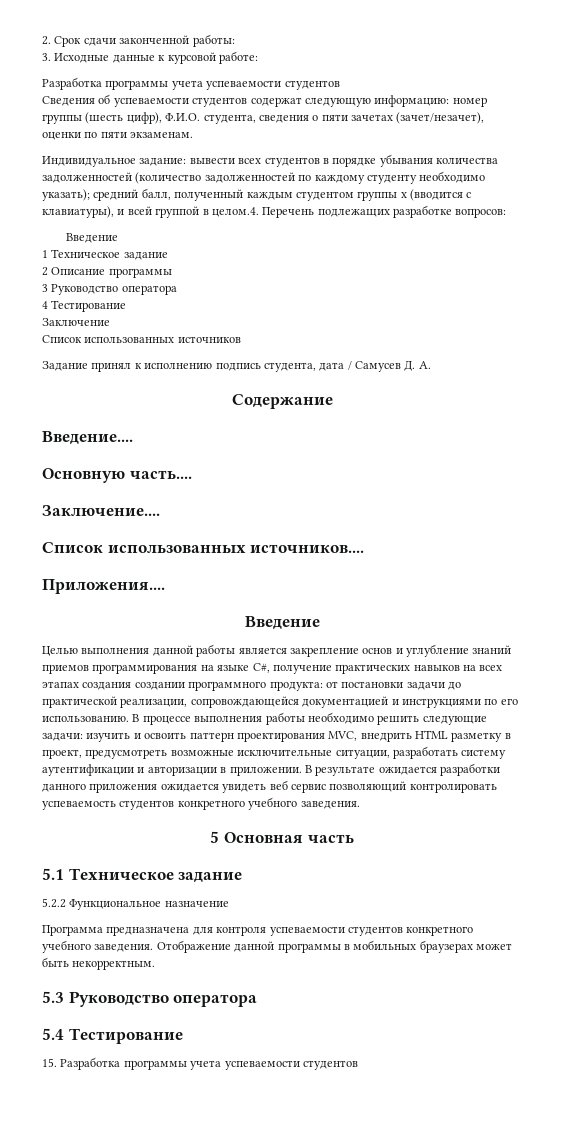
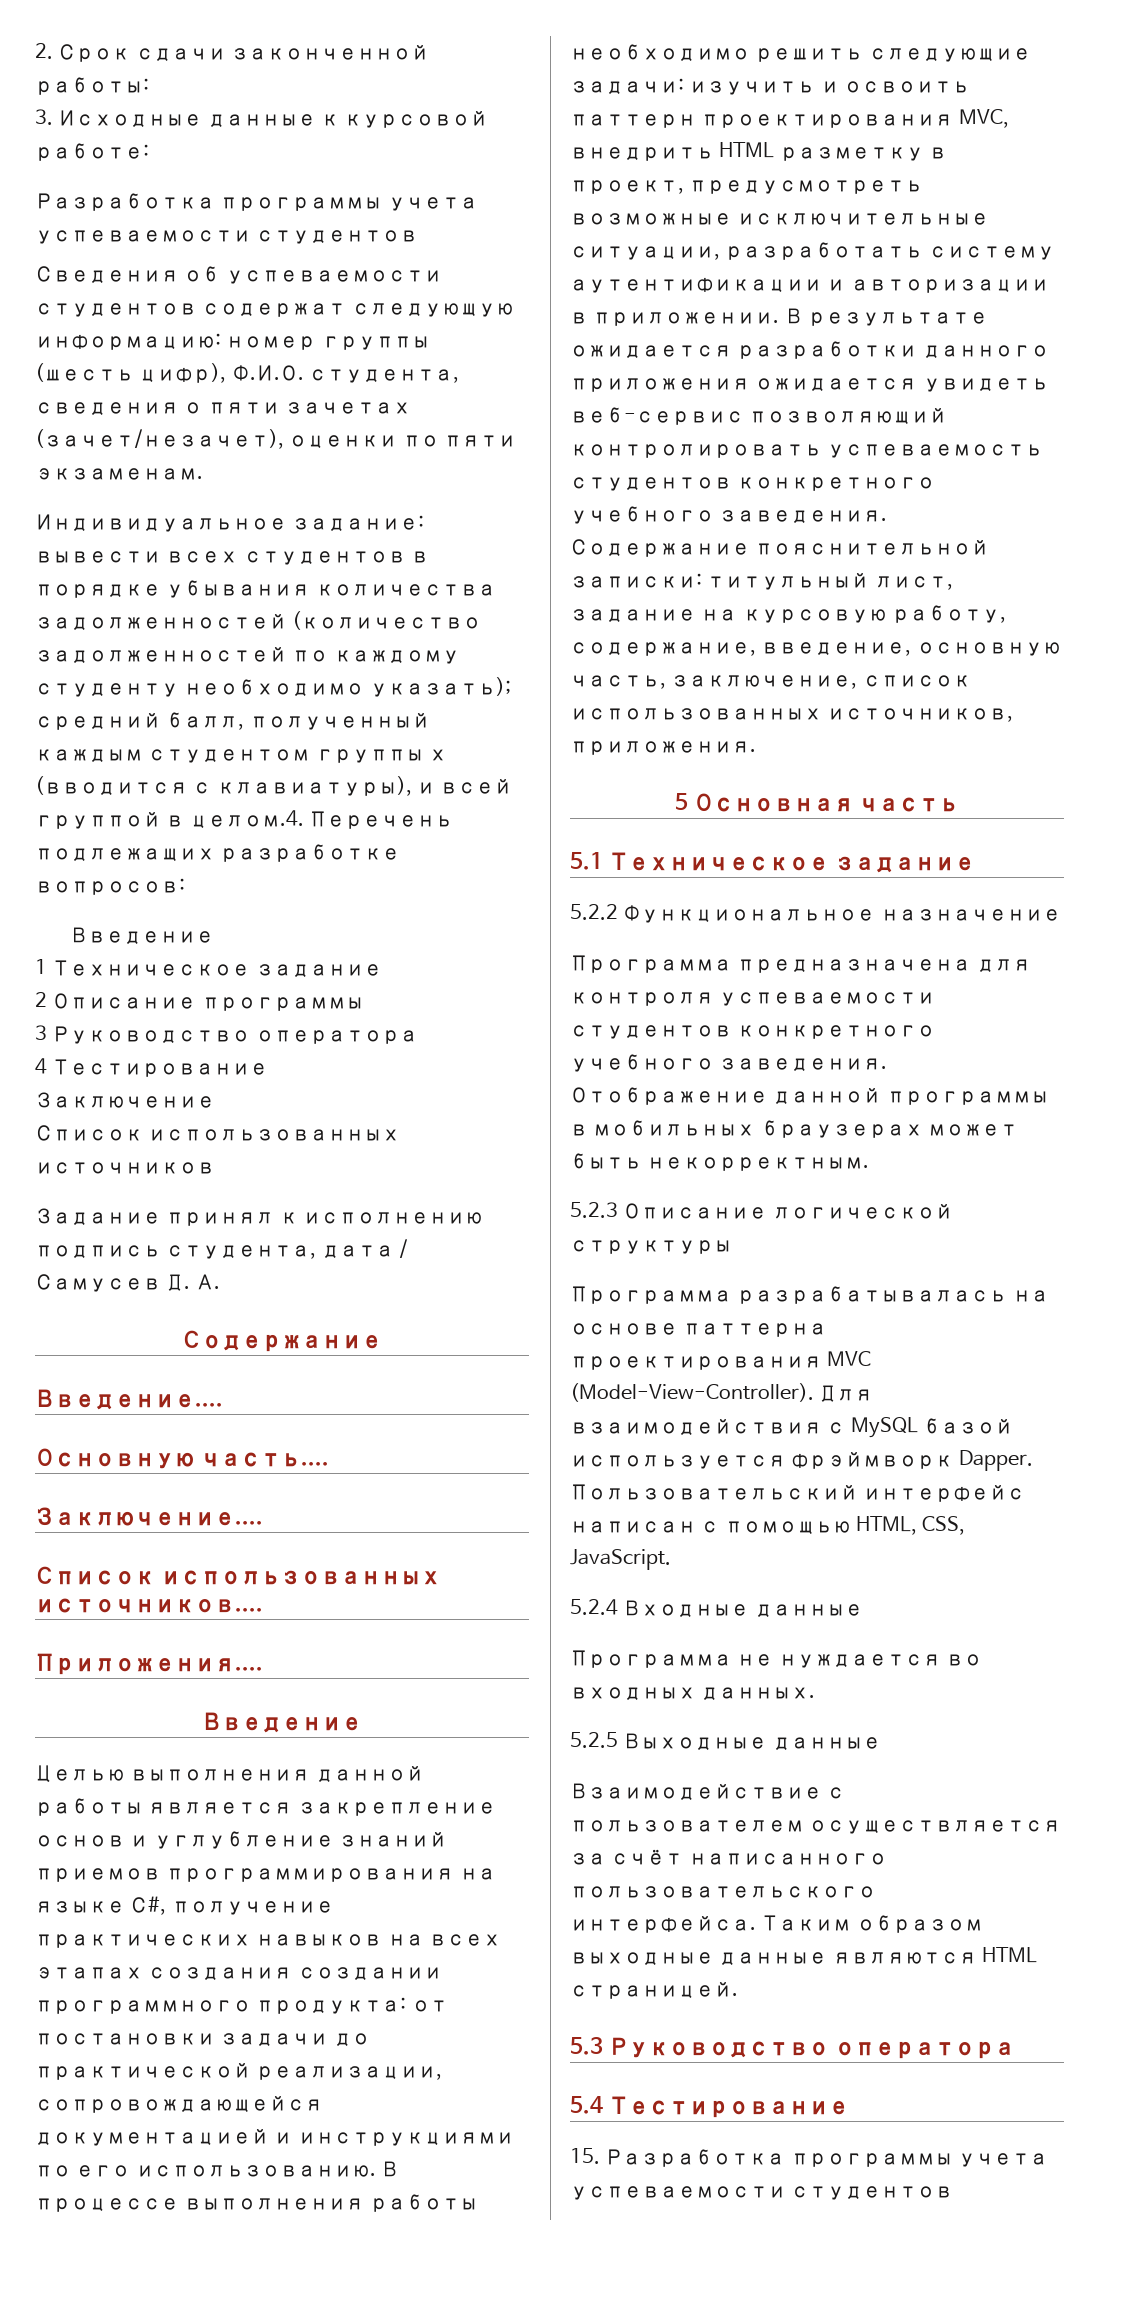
- В результате ожидается разработки данного приложения ожидается увидеть веб сервис позволяющий контролировать успеваемость студентов конкретного учебного заведения.
+ В результате ожидается разработки данного приложения ожидается увидеть веб-сервис позволяющий контролировать успеваемость студентов конкретного учебного заведения. Содержание пояснительной записки: титульный лист, задание на курсовую работу, содержание, введение, основную часть, заключение, список использованных источников, приложения.
+ 5.2.3 Описание логической структуры
+ Программа разрабатывалась на основе паттерна проектирования MVC (Model-View-Controller). Для взаимодействия с MySQL базой используется фрэймворк Dapper. Пользовательский интерфейс написан с помощью HTML, CSS, JavaScript.
+ 5.2.4 Входные данные
+ Программа не нуждается во входных данных.
+ 5.2.5 Выходные данные
+ Взаимодействие с пользователем осуществляется за счёт написанного пользовательского интерфейса. Таким образом выходные данные являются HTML страницей.

